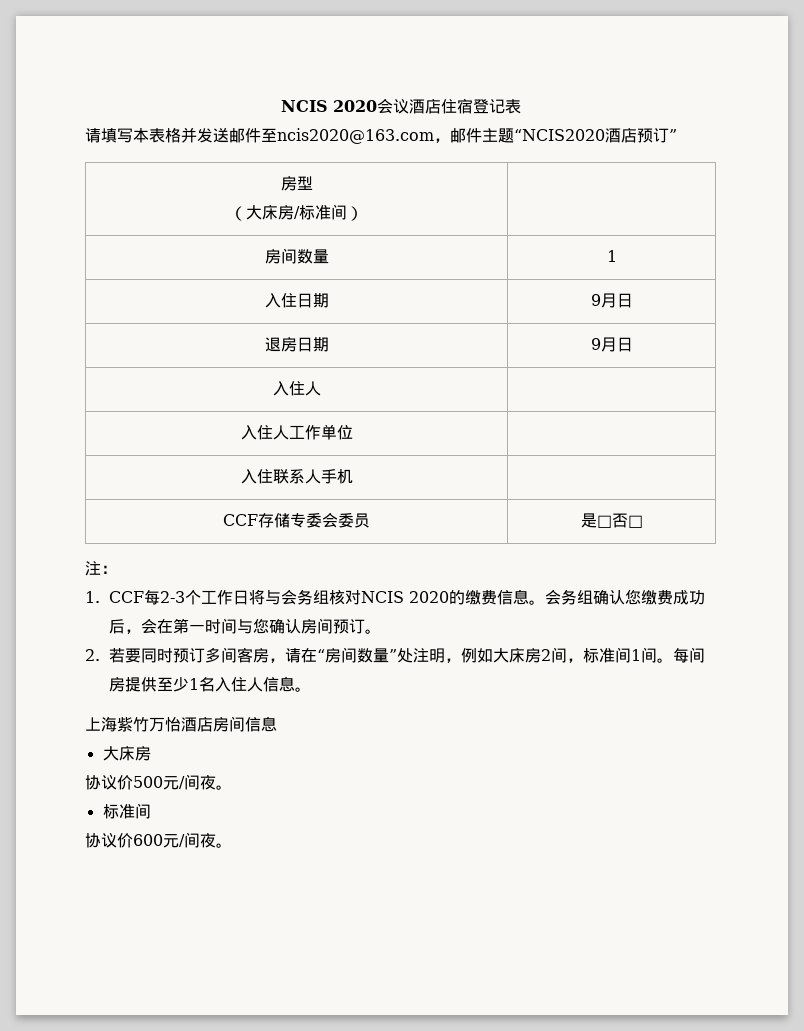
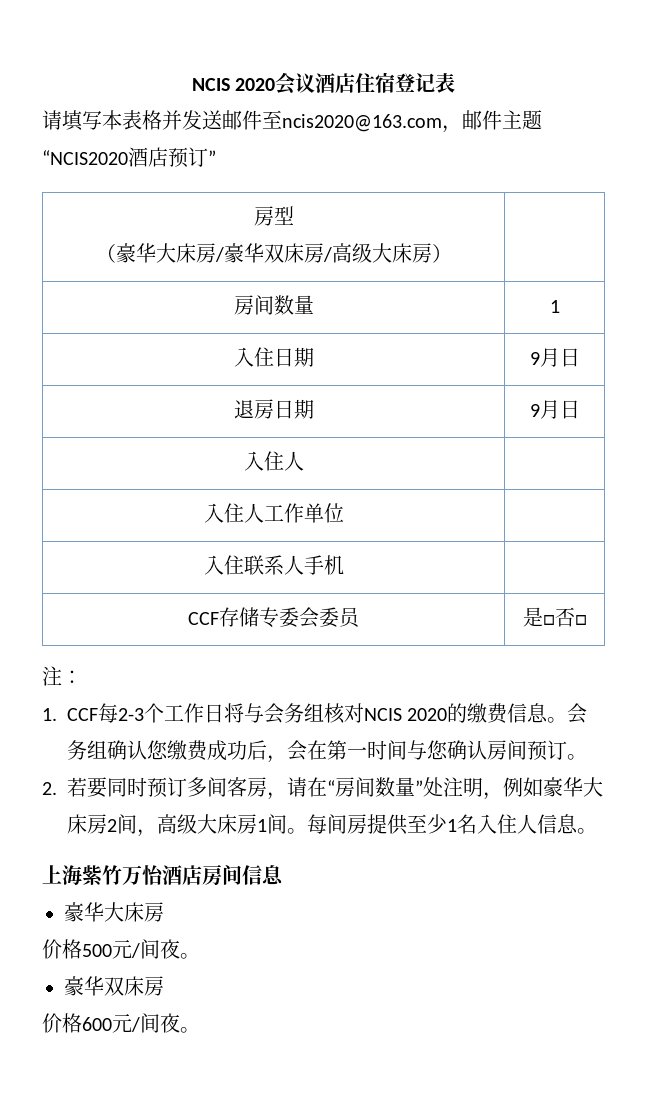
  房型
- （大床房/标准间） |
+ （豪华大床房/豪华双床房/高级大床房） |
- 2.若要同时预订多间客房，请在“房间数量”处注明，例如大床房2间，标准间1间。
+ 2.若要同时预订多间客房，请在“房间数量”处注明，例如豪华大床房2间，高级大床房1间。
  上海紫竹万怡酒店房间信息
- 大床房
+ 豪华大床房
- 协议价500元/间夜。
- 标准间
- 协议价600元/间夜。
+ 价格500元/间夜。
+ 豪华双床房
+ 价格600元/间夜。

